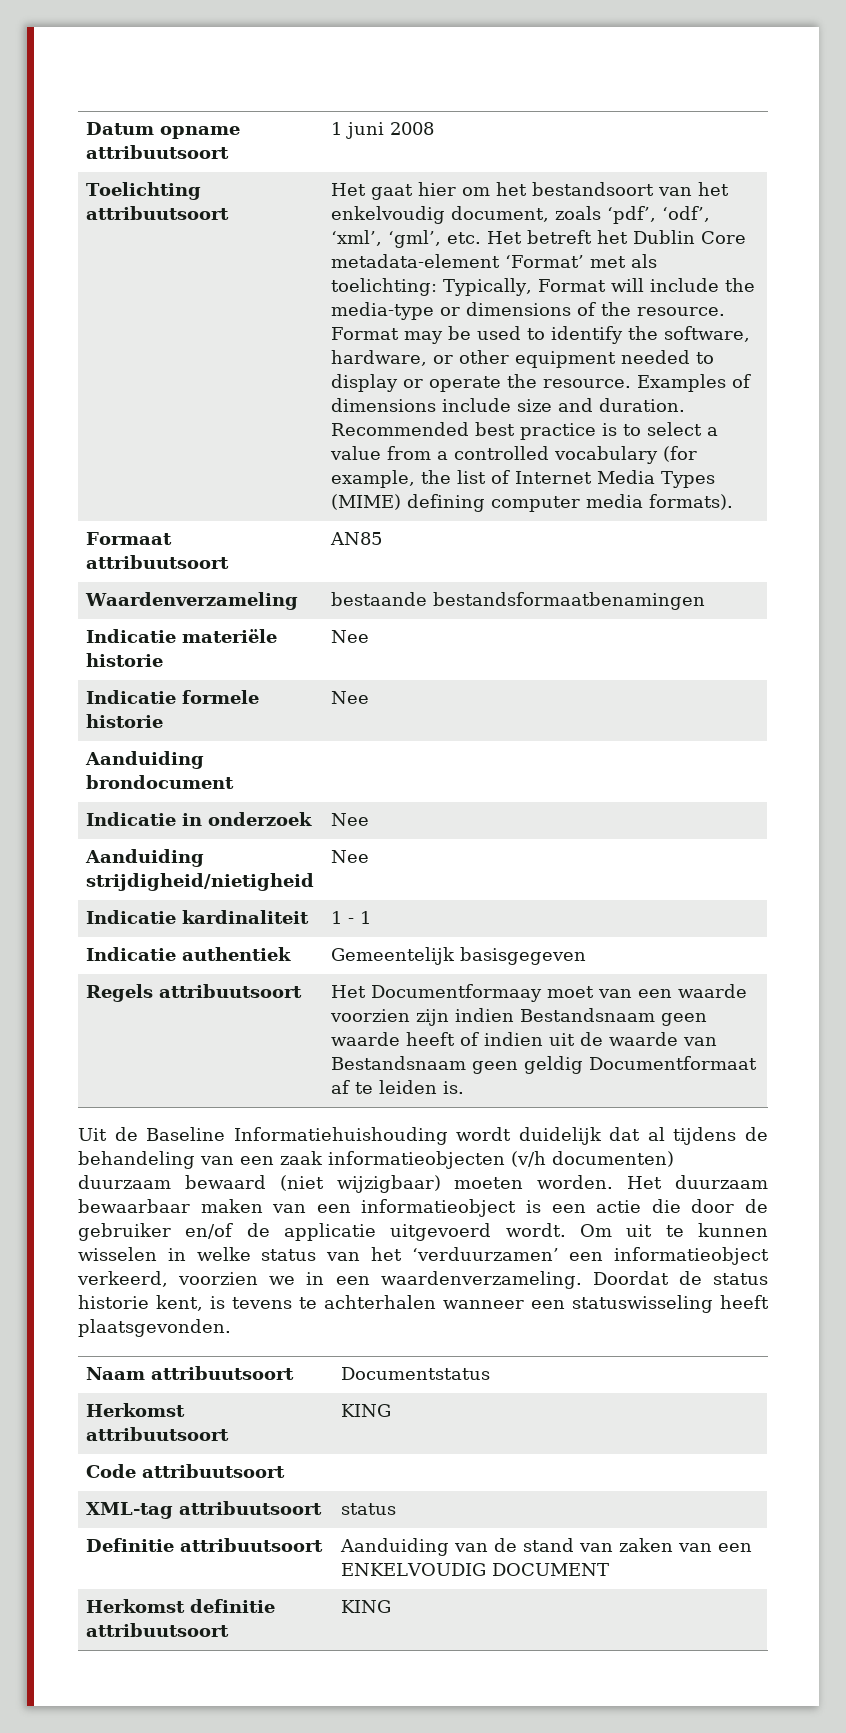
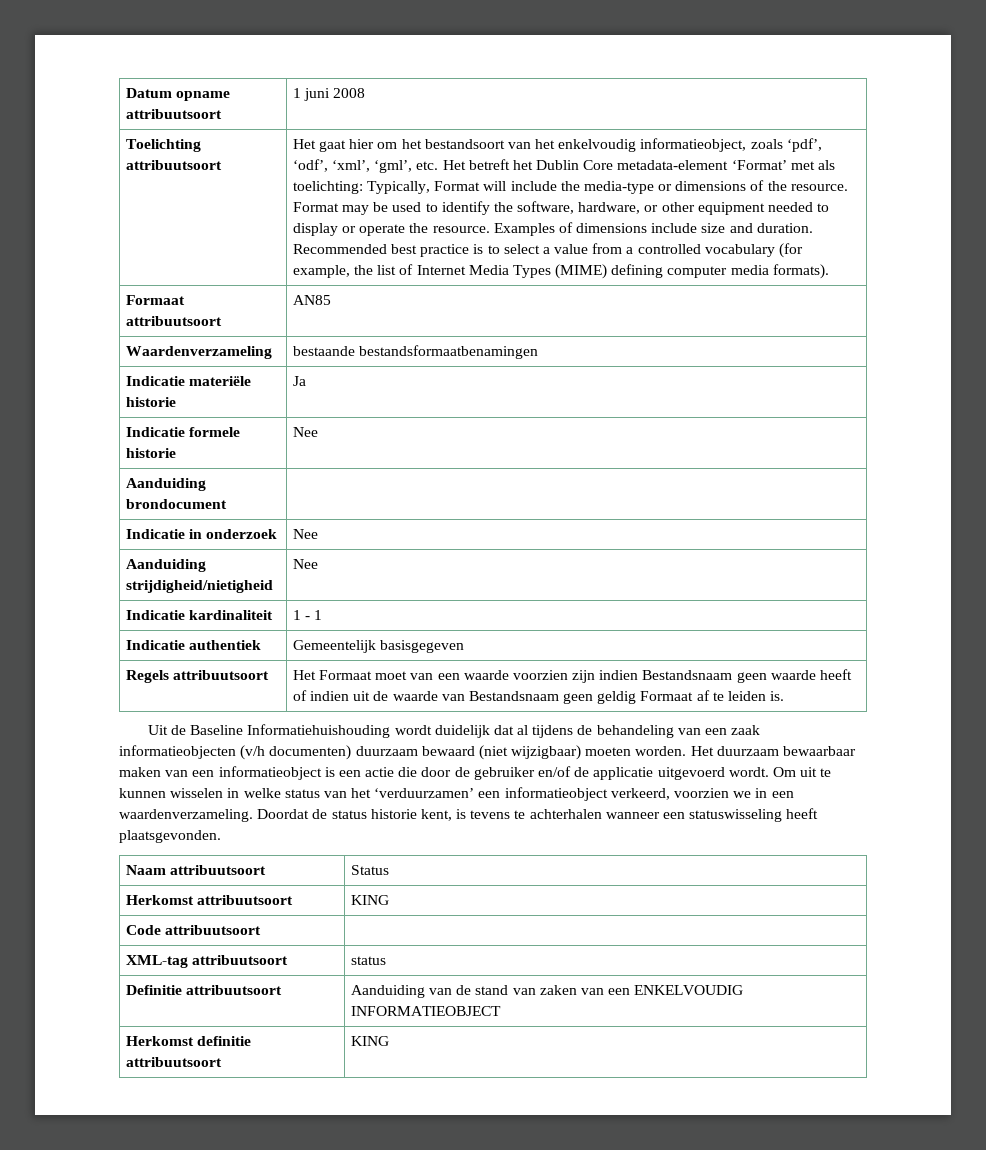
- Het gaat hier om het bestandsoort van het enkelvoudig document, zoals ‘pdf’, ‘odf’, ‘xml’, ‘gml’, etc. Het betreft het Dublin Core metadata-element ‘Format’ met als toelichting: Typically, Format will include the media-type or dimensions of the resource.
+ Het gaat hier om het bestandsoort van het enkelvoudig informatieobject, zoals ‘pdf’, ‘odf’, ‘xml’, ‘gml’, etc. Het betreft het Dublin Core metadata-element ‘Format’ met als toelichting: Typically, Format will include the media-type or dimensions of the resource.
- Indicatie materiële historie | Nee
+ Indicatie materiële historie | Ja
- Regels attribuutsoort | Het Documentformaay moet van een waarde voorzien zijn indien Bestandsnaam geen waarde heeft of indien uit de waarde van Bestandsnaam geen geldig Documentformaat af te leiden is.
+ Regels attribuutsoort | Het Formaat moet van een waarde voorzien zijn indien Bestandsnaam geen waarde heeft of indien uit de waarde van Bestandsnaam geen geldig Formaat af te leiden is.
- Naam attribuutsoort | Documentstatus
+ Naam attribuutsoort | Status
- Definitie attribuutsoort | Aanduiding van de stand van zaken van een ENKELVOUDIG DOCUMENT
+ Definitie attribuutsoort | Aanduiding van de stand van zaken van een ENKELVOUDIG INFORMATIEOBJECT

